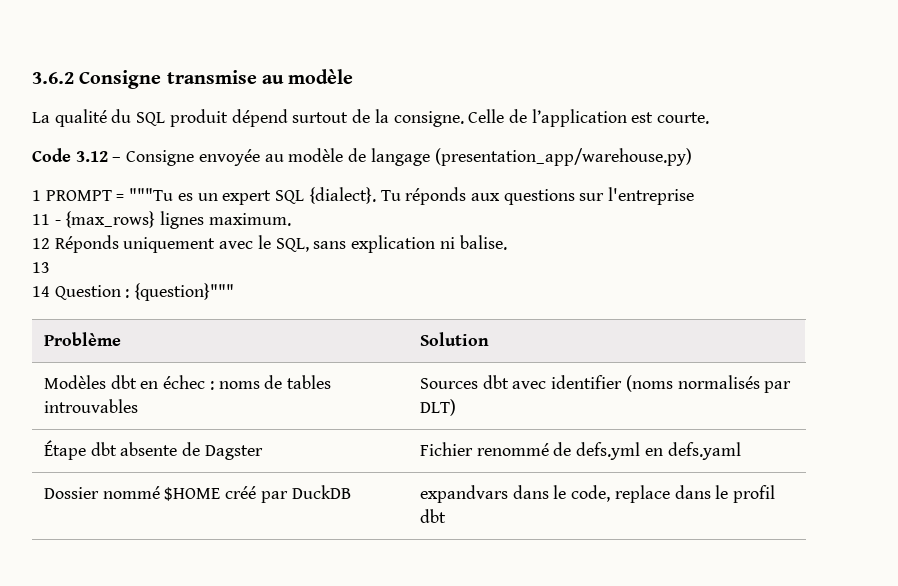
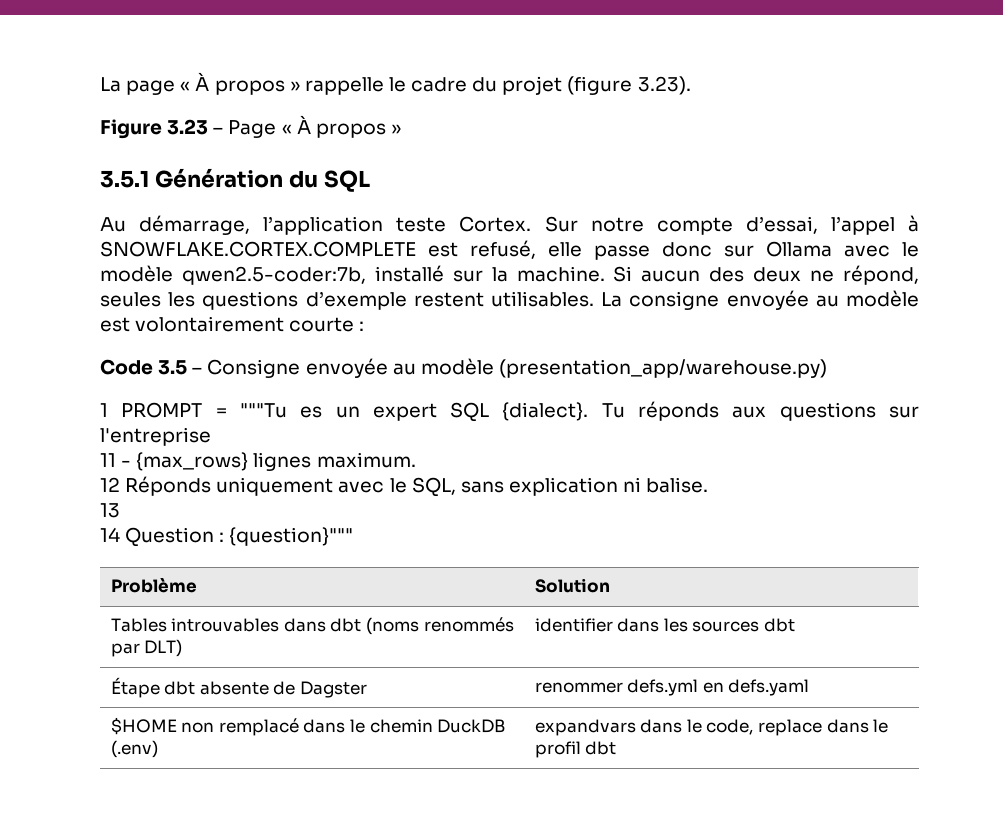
- 3.6.2 Consigne transmise au modèle
- La qualité du SQL produit dépend surtout de la consigne. Celle de l’application est courte.
+ La page « À propos » rappelle le cadre du projet (figure 3.23).
+ Figure 3.23 – Page « À propos »
+ 3.5.1 Génération du SQL
+ Au démarrage, l’application teste Cortex. Sur notre compte d’essai, l’appel à SNOWFLAKE.CORTEX.COMPLETE est refusé, elle passe donc sur Ollama avec le modèle qwen2.5-coder:7b, installé sur la machine. Si aucun des deux ne répond, seules les questions d’exemple restent utilisables. La consigne envoyée au modèle est volontairement courte :
- Code 3.12 – Consigne envoyée au modèle de langage (presentation_app/warehouse.py)
+ Code 3.5 – Consigne envoyée au modèle (presentation_app/warehouse.py)
- Modèles dbt en échec : noms de tables introuvables | Sources dbt avec identifier (noms normalisés par DLT)
+ Tables introuvables dans dbt (noms renommés par DLT) | identifier dans les sources dbt
- Étape dbt absente de Dagster | Fichier renommé de defs.yml en defs.yaml
+ Étape dbt absente de Dagster | renommer defs.yml en defs.yaml
- Dossier nommé $HOME créé par DuckDB | expandvars dans le code, replace dans le profil dbt
+ $HOME non remplacé dans le chemin DuckDB (.env) | expandvars dans le code, replace dans le profil dbt

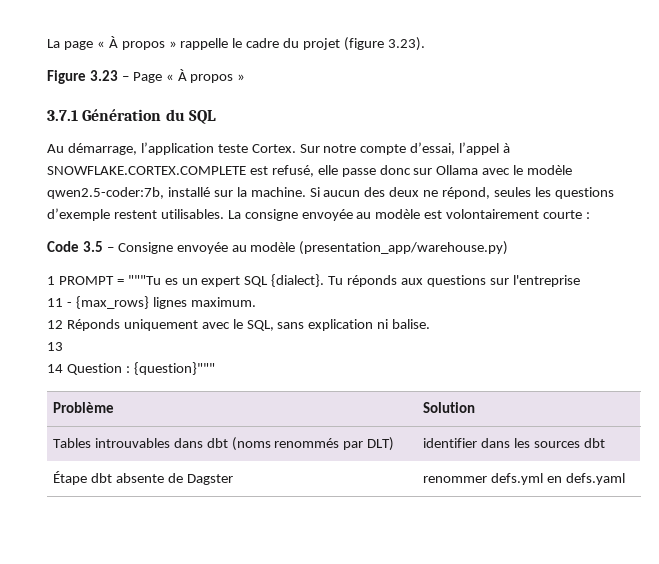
- 3.5.1 Génération du SQL
+ 3.7.1 Génération du SQL
- $HOME non remplacé dans le chemin DuckDB (.env) | expandvars dans le code, replace dans le profil dbt

